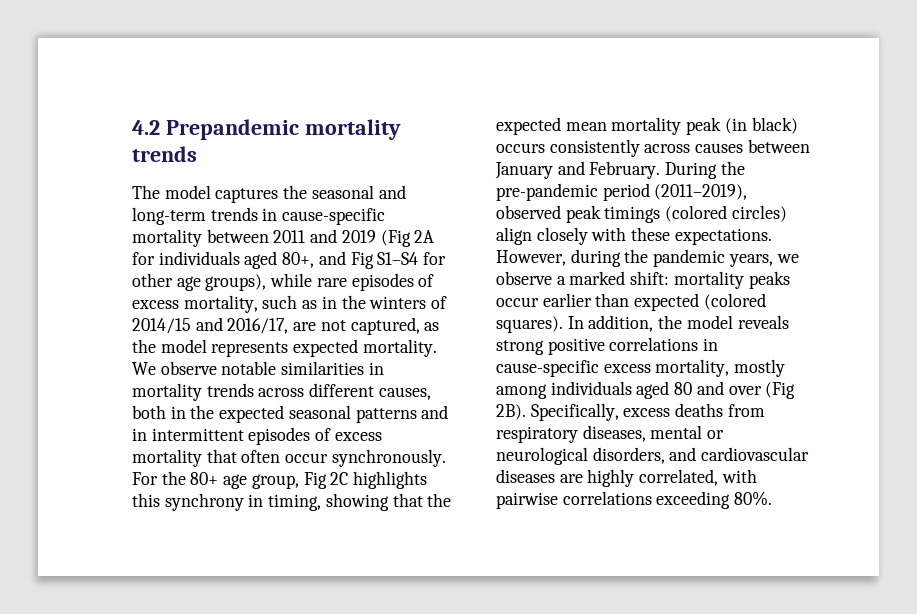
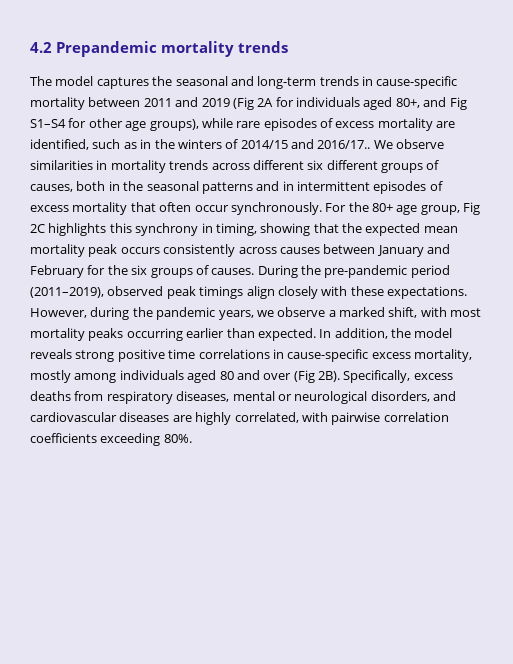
- The model captures the seasonal and long-term trends in cause-specific mortality between 2011 and 2019 (Fig 2A for individuals aged 80+, and Fig S1–S4 for other age groups), while rare episodes of excess mortality, such as in the winters of 2014/15 and 2016/17, are not captured, as the model represents expected mortality.
+ The model captures the seasonal and long-term trends in cause-specific mortality between 2011 and 2019 (Fig 2A for individuals aged 80+, and Fig S1–S4 for other age groups), while rare episodes of excess mortality are identified, such as in the winters of 2014/15 and 2016/17..
- We observe notable similarities in mortality trends across different causes, both in the expected seasonal patterns and in intermittent episodes of excess mortality that often occur synchronously.
+ We observe similarities in mortality trends across different six different groups of causes, both in the seasonal patterns and in intermittent episodes of excess mortality that often occur synchronously.
- For the 80+ age group, Fig 2C highlights this synchrony in timing, showing that the expected mean mortality peak (in black) occurs consistently across causes between January and February.
+ For the 80+ age group, Fig 2C highlights this synchrony in timing, showing that the expected mean mortality peak occurs consistently across causes between January and February for the six groups of causes.
- During the pre-pandemic period (2011–2019), observed peak timings (colored circles) align closely with these expectations.
+ During the pre-pandemic period (2011–2019), observed peak timings align closely with these expectations.
- However, during the pandemic years, we observe a marked shift: mortality peaks occur earlier than expected (colored squares).
+ However, during the pandemic years, we observe a marked shift, with most mortality peaks occurring earlier than expected.
- In addition, the model reveals strong positive correlations in cause-specific excess mortality, mostly among individuals aged 80 and over (Fig 2B).
+ In addition, the model reveals strong positive time correlations in cause-specific excess mortality, mostly among individuals aged 80 and over (Fig 2B).
- Specifically, excess deaths from respiratory diseases, mental or neurological disorders, and cardiovascular diseases are highly correlated, with pairwise correlations exceeding 80%.
+ Specifically, excess deaths from respiratory diseases, mental or neurological disorders, and cardiovascular diseases are highly correlated, with pairwise correlation coefficients exceeding 80%.

